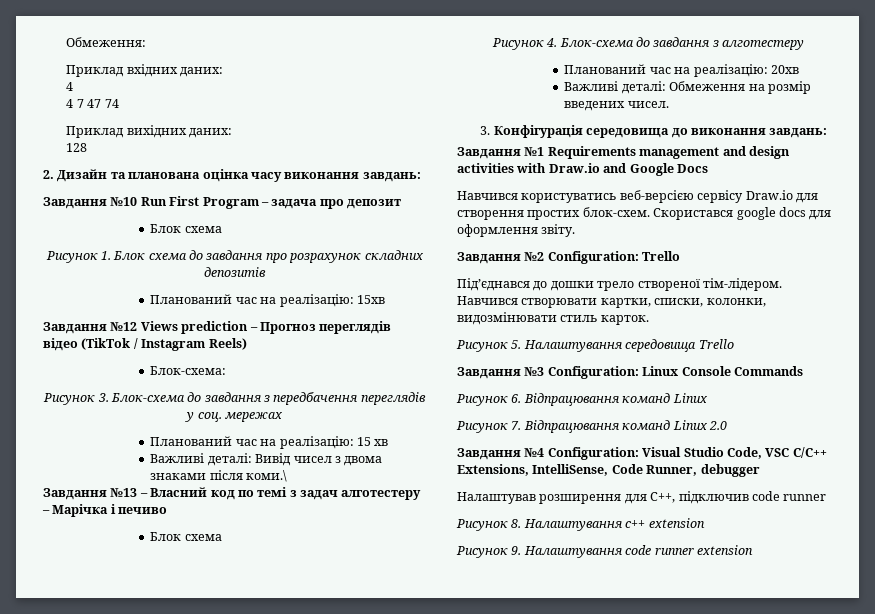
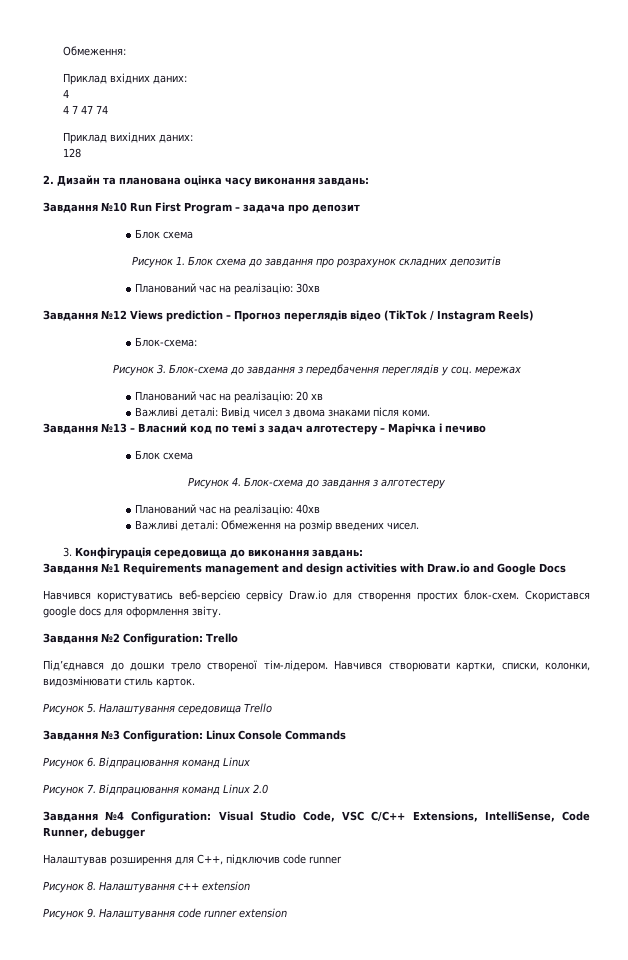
- Планований час на реалізацію: 15хв
+ Планований час на реалізацію: 30хв
- Планований час на реалізацію: 15 хв
+ Планований час на реалізацію: 20 хв
- Важливі деталі: Вивід чисел з двома знаками після коми.\
+ Важливі деталі: Вивід чисел з двома знаками після коми.
- Планований час на реалізацію: 20хв
+ Планований час на реалізацію: 40хв

